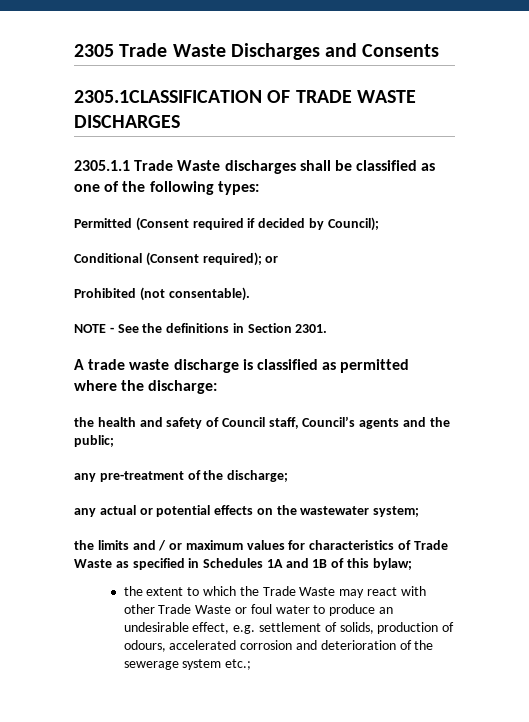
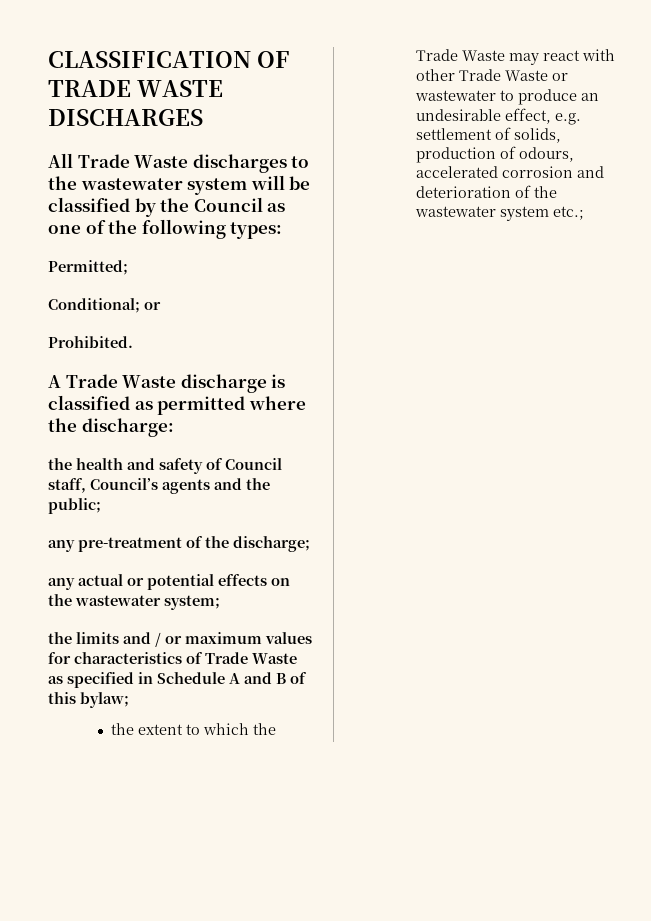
- 2305 Trade Waste Discharges and Consents
- 2305.1CLASSIFICATION OF TRADE WASTE DISCHARGES
+ CLASSIFICATION OF TRADE WASTE DISCHARGES
- 2305.1.1 Trade Waste discharges shall be classified as one of the following types:
+ All Trade Waste discharges to the wastewater system will be classified by the Council as one of the following types:
- Permitted (Consent required if decided by Council);
- Conditional (Consent required); or
- Prohibited (not consentable).
- NOTE - See the definitions in Section 2301.
- A trade waste discharge is classified as permitted where the discharge:
+ Permitted;
+ Conditional; or
+ Prohibited.
+ A Trade Waste discharge is classified as permitted where the discharge:
- the limits and / or maximum values for characteristics of Trade Waste as specified in Schedules 1A and 1B of this bylaw;
+ the limits and / or maximum values for characteristics of Trade Waste as specified in Schedule A and B of this bylaw;
- the extent to which the Trade Waste may react with other Trade Waste or foul water to produce an undesirable effect, e.g. settlement of solids, production of odours, accelerated corrosion and deterioration of the sewerage system etc.;
+ the extent to which the Trade Waste may react with other Trade Waste or wastewater to produce an undesirable effect, e.g. settlement of solids, production of odours, accelerated corrosion and deterioration of the wastewater system etc.;

